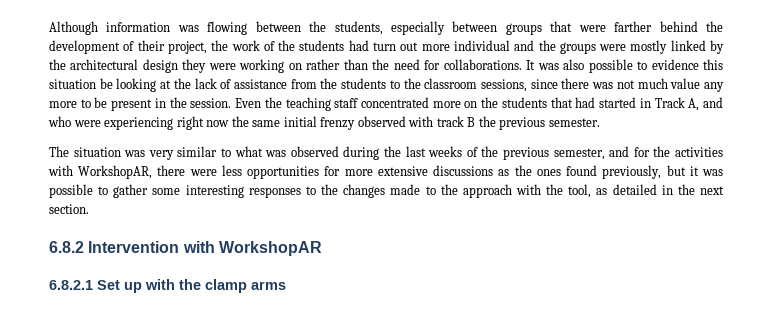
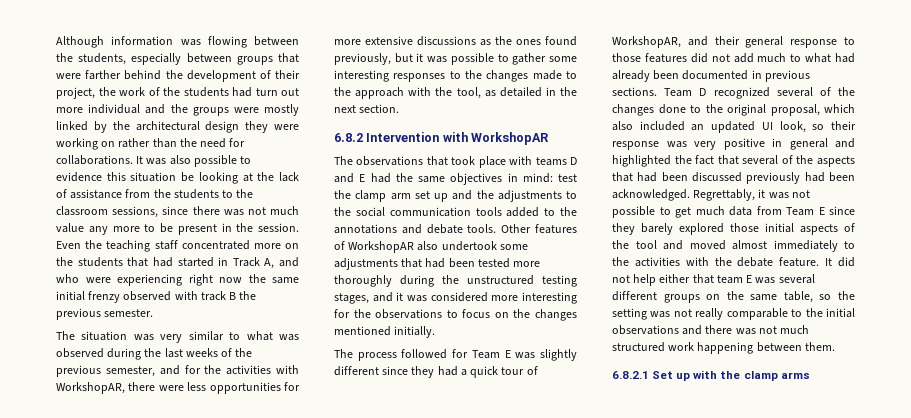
+ The observations that took place with teams D and E had the same objectives in mind: test the clamp arm set up and the adjustments to the social communication tools added to the annotations and debate tools. Other features of WorkshopAR also undertook some adjustments that had been tested more thoroughly during the unstructured testing stages, and it was considered more interesting for the observations to focus on the changes mentioned initially.
+ The process followed for Team E was slightly different since they had a quick tour of WorkshopAR, and their general response to those features did not add much to what had already been documented in previous sections. Team D recognized several of the changes done to the original proposal, which also included an updated UI look, so their response was very positive in general and highlighted the fact that several of the aspects that had been discussed previously had been acknowledged. Regrettably, it was not possible to get much data from Team E since they barely explored those initial aspects of the tool and moved almost immediately to the activities with the debate feature. It did not help either that team E was several different groups on the same table, so the setting was not really comparable to the initial observations and there was not much structured work happening between them.

